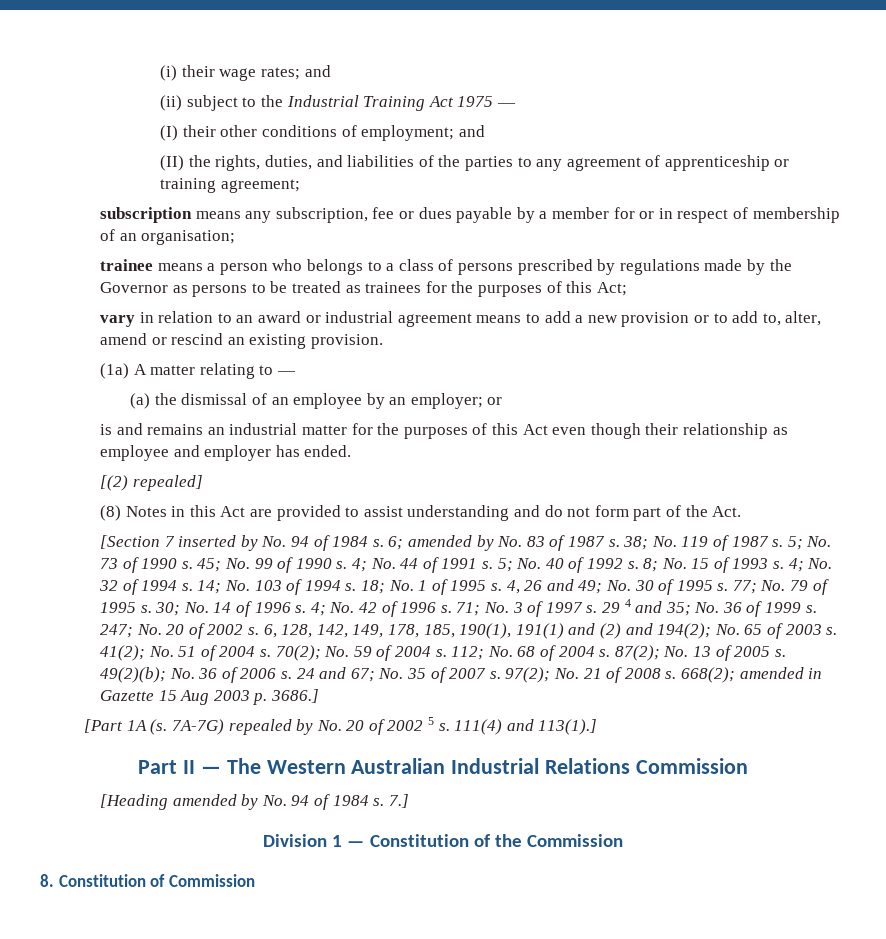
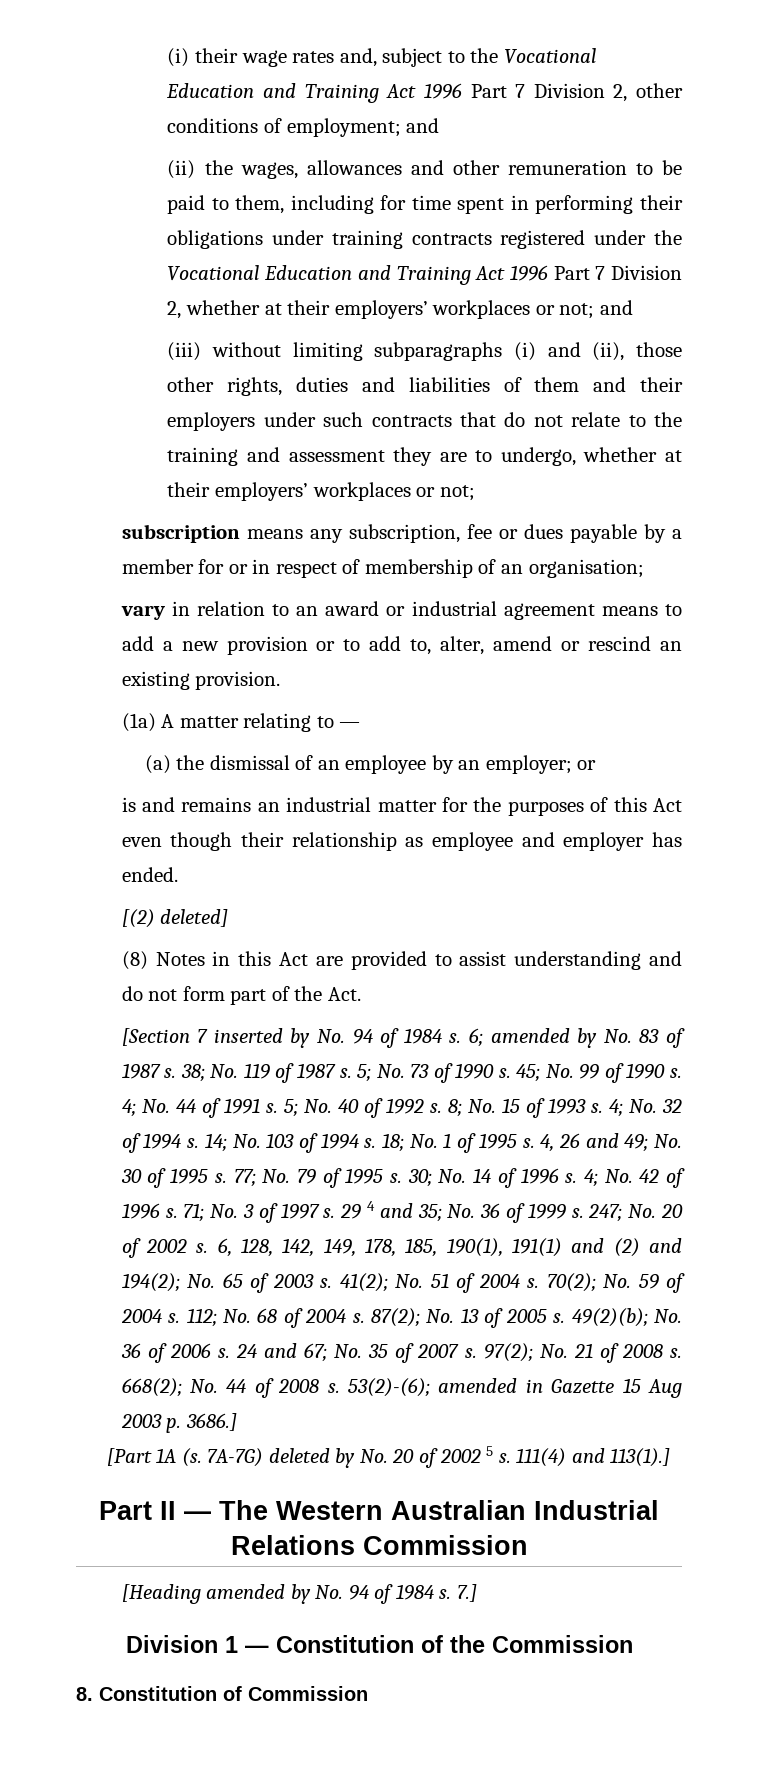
- (i) their wage rates; and
- (ii) subject to the Industrial Training Act 1975 —
- (I) their other conditions of employment; and
+ (i) their wage rates and, subject to the Vocational Education and Training Act 1996 Part 7 Division 2, other conditions of employment; and
- (II) the rights, duties, and liabilities of the parties to any agreement of apprenticeship or training agreement;
+ (ii) the wages, allowances and other remuneration to be paid to them, including for time spent in performing their obligations under training contracts registered under the Vocational Education and Training Act 1996 Part 7 Division 2, whether at their employers’ workplaces or not; and
+ (iii) without limiting subparagraphs (i) and (ii), those other rights, duties and liabilities of them and their employers under such contracts that do not relate to the training and assessment they are to undergo, whether at their employers’ workplaces or not;
- trainee means a person who belongs to a class of persons prescribed by regulations made by the Governor as persons to be treated as trainees for the purposes of this Act;
- [(2) repealed]
+ [(2) deleted]
- 668(2); amended in Gazette 15 Aug 2003 p. 3686.]
+ 668(2); No. 44 of 2008 s. 53(2)-(6); amended in Gazette 15 Aug 2003 p. 3686.]
- 7A-7G) repealed by No. 20 of 2002 5 s.
+ 7A-7G) deleted by No. 20 of 2002 5 s.

